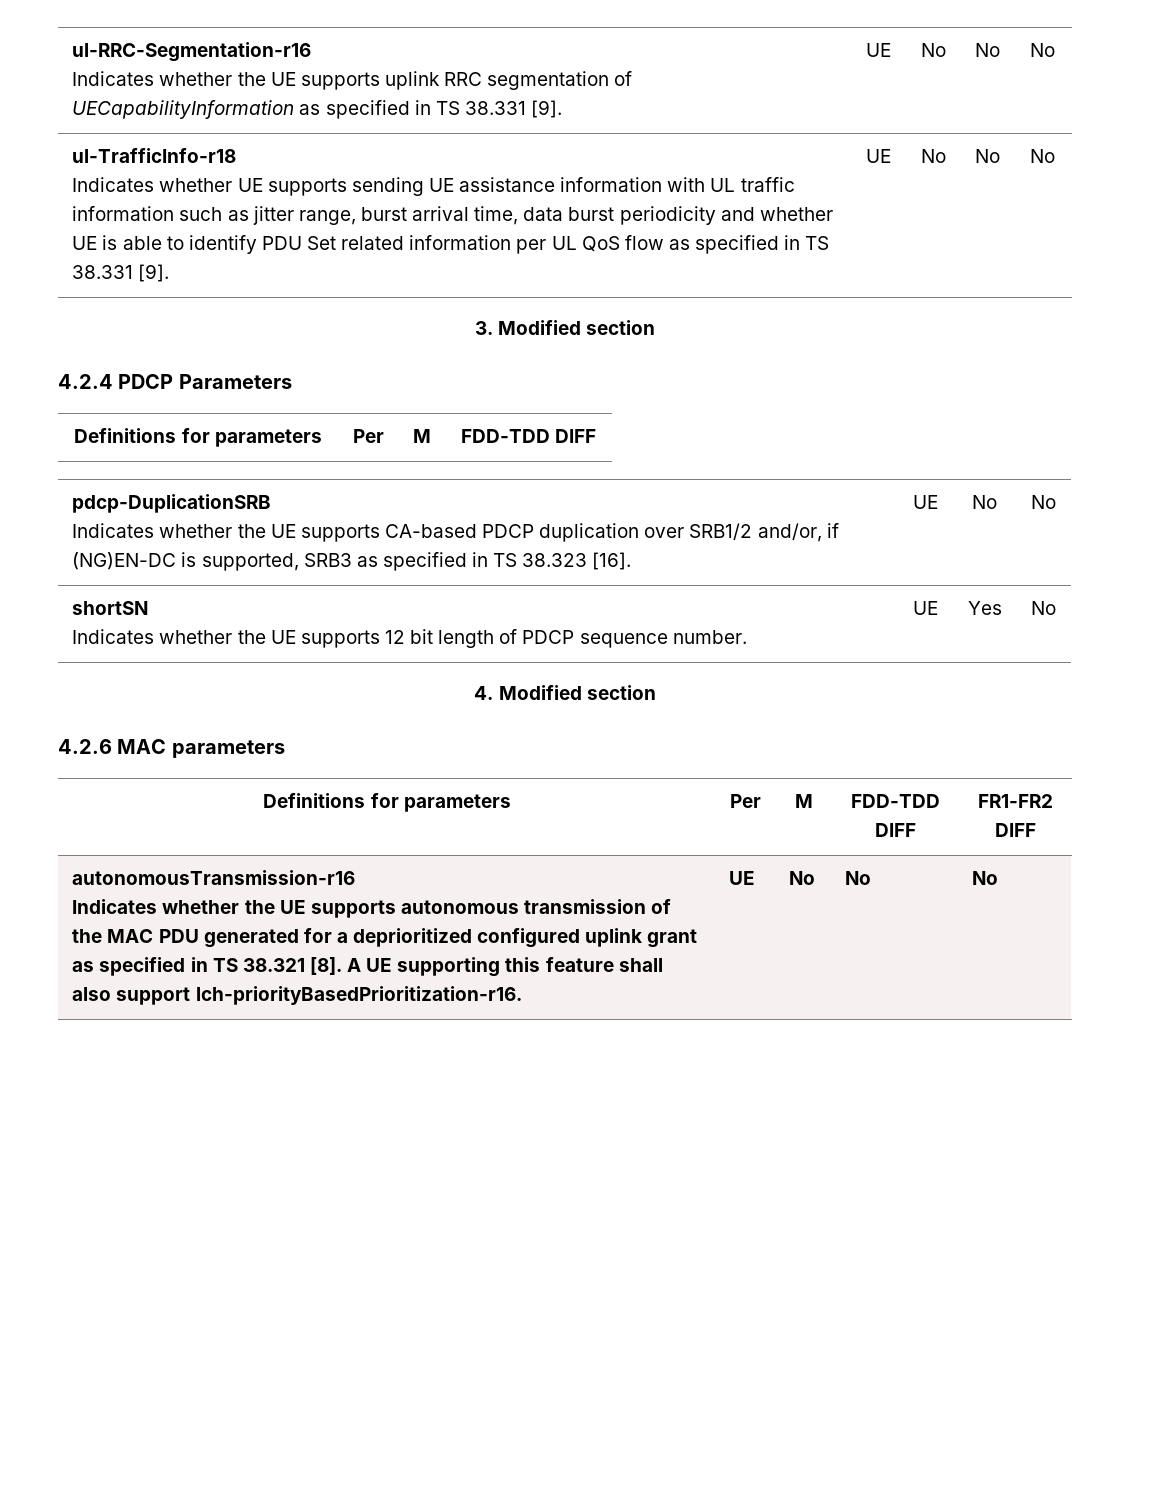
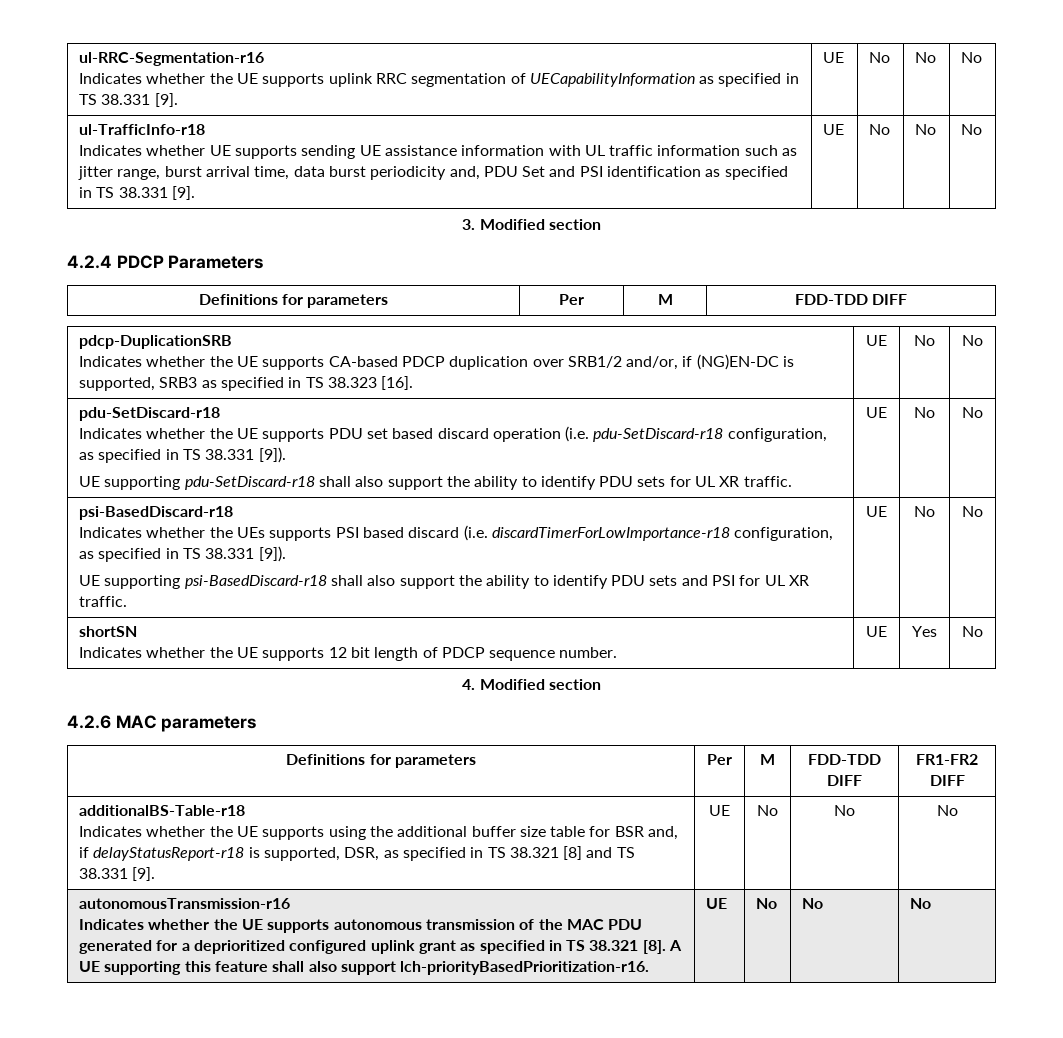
- Indicates whether UE supports sending UE assistance information with UL traffic information such as jitter range, burst arrival time, data burst periodicity and whether UE is able to identify PDU Set related information per UL QoS flow as specified in TS 38.331 [9].
+ Indicates whether UE supports sending UE assistance information with UL traffic information such as jitter range, burst arrival time, data burst periodicity and, PDU Set and PSI identification as specified in TS 38.331 [9].
  pdcp-DuplicationSRB
  Indicates whether the UE supports CA-based PDCP duplication over SRB1/2 and/or, if (NG)EN-DC is supported, SRB3 as specified in TS 38.323 [16]. | UE | No | No
+ pdu-SetDiscard-r18
+ Indicates whether the UE supports PDU set based discard operation (i.e. pdu-SetDiscard-r18 configuration, as specified in TS 38.331 [9]).
+ UE supporting pdu-SetDiscard-r18 shall also support the ability to identify PDU sets for UL XR traffic. | UE | No | No
+ psi-BasedDiscard-r18
+ Indicates whether the UEs supports PSI based discard (i.e. discardTimerForLowImportance-r18 configuration, as specified in TS 38.331 [9]).
+ UE supporting psi-BasedDiscard-r18 shall also support the ability to identify PDU sets and PSI for UL XR traffic. | UE | No | No
+ additionalBS-Table-r18
+ Indicates whether the UE supports using the additional buffer size table for BSR and, if delayStatusReport-r18 is supported, DSR, as specified in TS 38.321 [8] and TS 38.331 [9]. | UE | No | No | No

